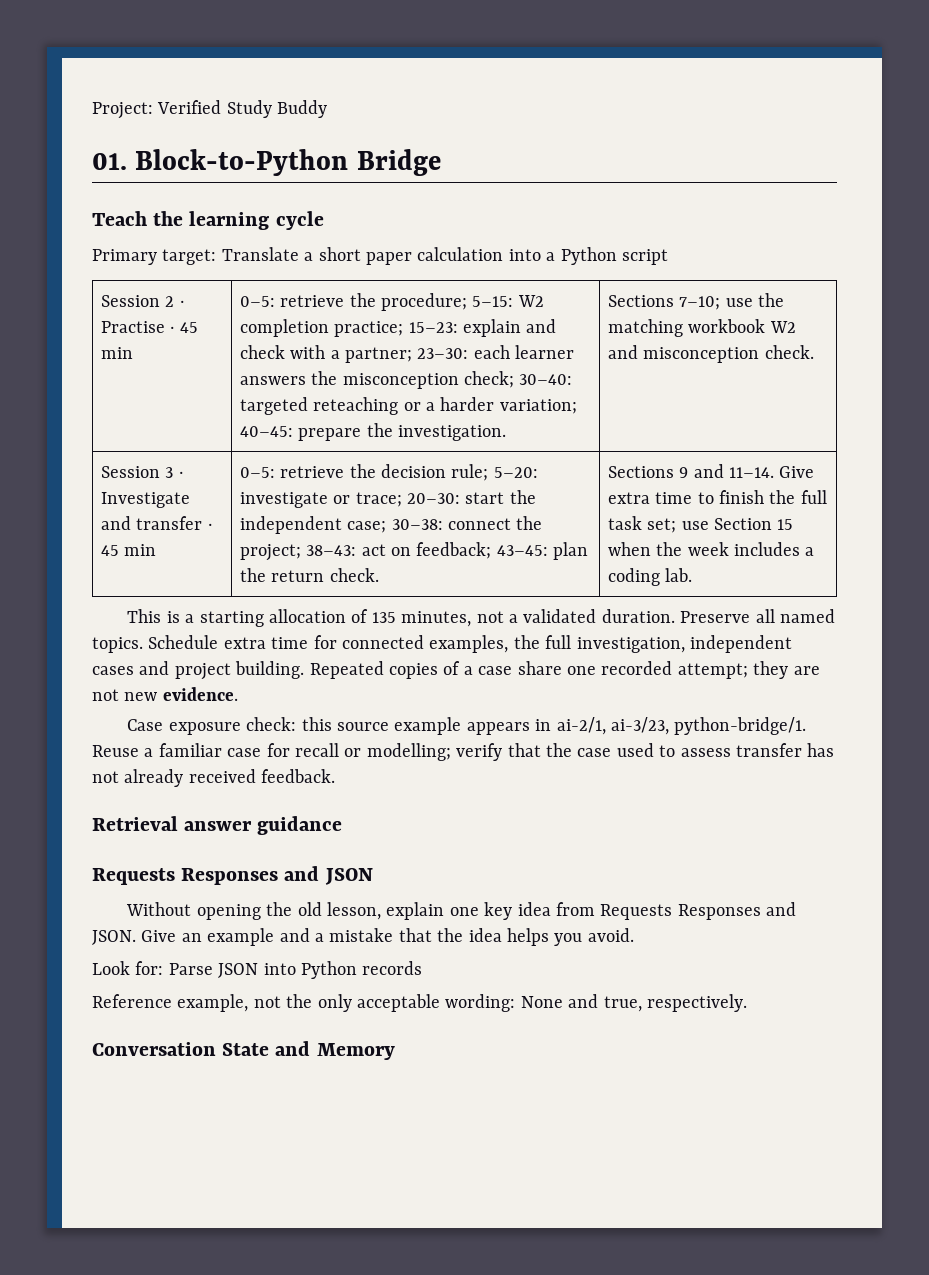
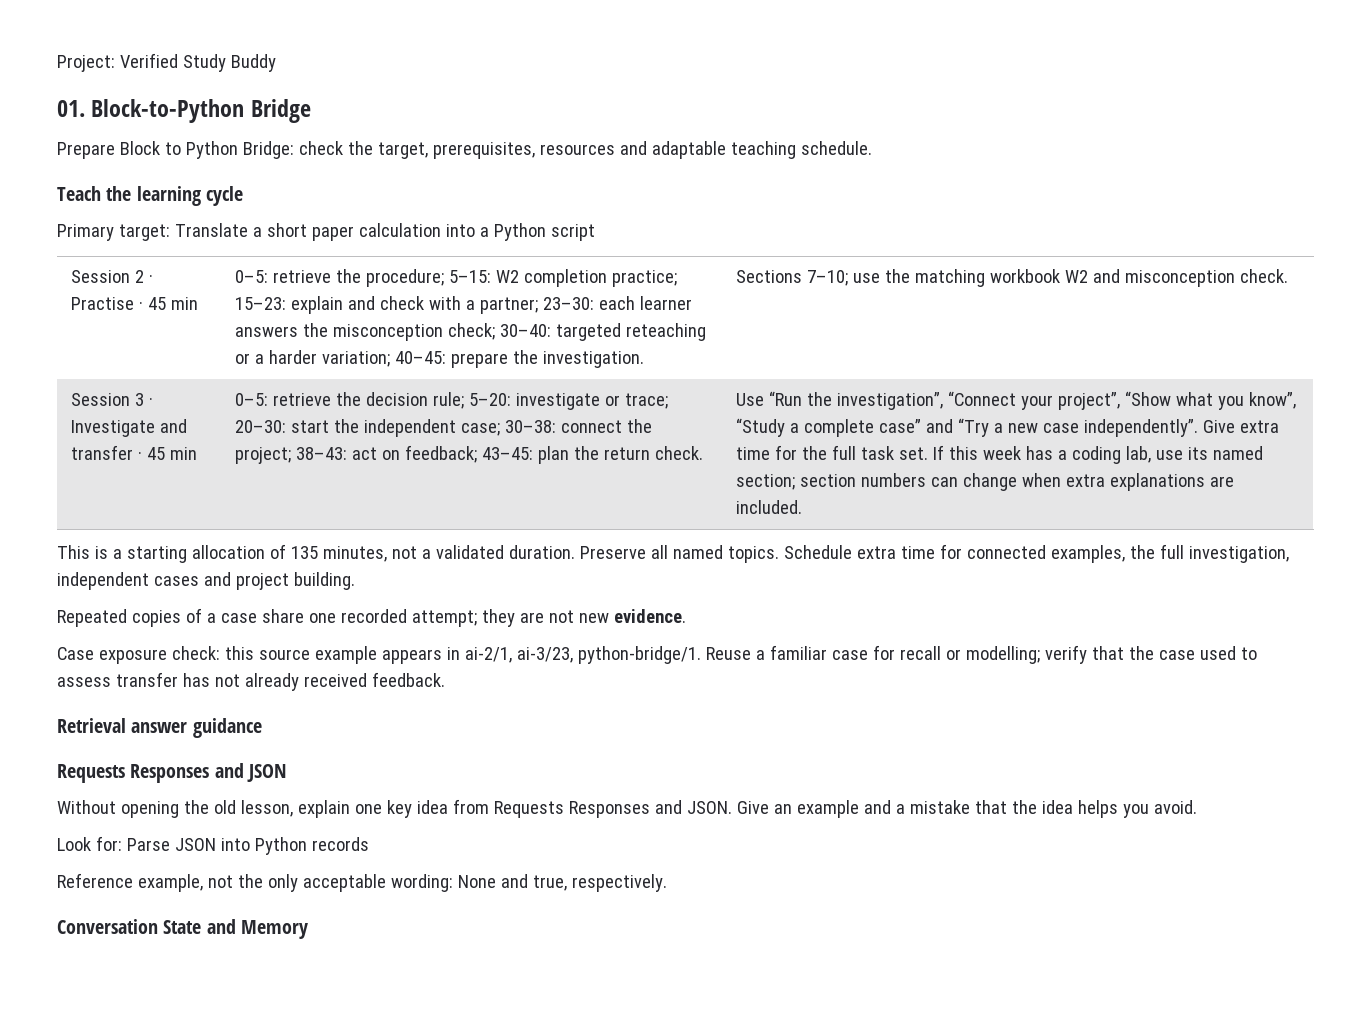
+ Prepare Block to Python Bridge: check the target, prerequisites, resources and adaptable teaching schedule.
- Sections 9 and 11–14.
+ Use “Run the investigation”, “Connect your project”, “Show what you know”, “Study a complete case” and “Try a new case independently”.
- Give extra time to finish the full task set; use Section 15 when the week includes a coding lab.
+ Give extra time for the full task set. If this week has a coding lab, use its named section; section numbers can change when extra explanations are included.
- Schedule extra time for connected examples, the full investigation, independent cases and project building. Repeated copies of a case share one recorded attempt; they are not new evidence.
+ Schedule extra time for connected examples, the full investigation, independent cases and project building.
+ Repeated copies of a case share one recorded attempt; they are not new evidence.

